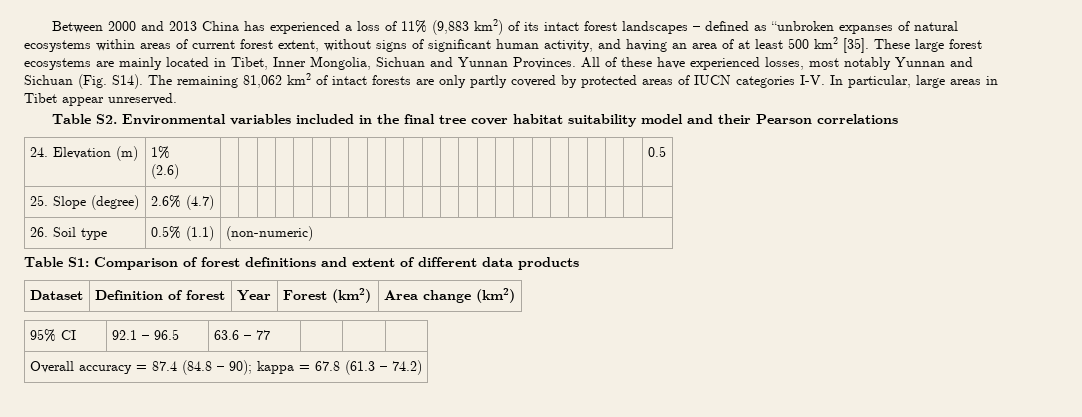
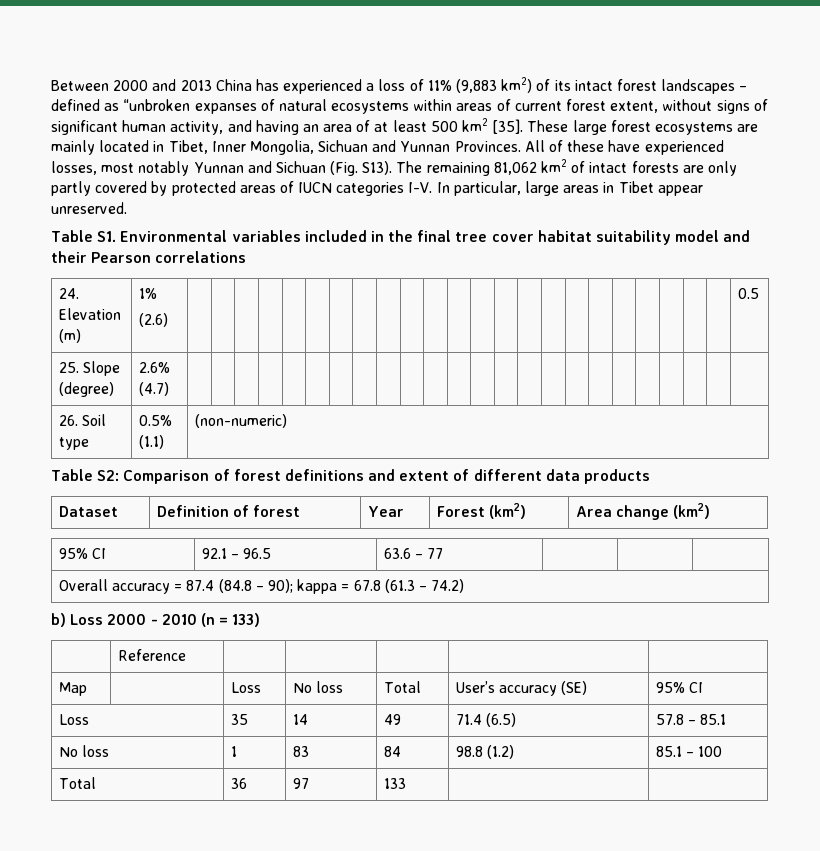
- All of these have experienced losses, most notably Yunnan and Sichuan (Fig. S14).
+ All of these have experienced losses, most notably Yunnan and Sichuan (Fig. S13).
- Table S2. Environmental variables included in the final tree cover habitat suitability model and their Pearson correlations
+ Table S1. Environmental variables included in the final tree cover habitat suitability model and their Pearson correlations
- Table S1: Comparison of forest definitions and extent of different data products
+ Table S2: Comparison of forest definitions and extent of different data products
+ b) Loss 2000 - 2010 (n = 133)
+ | Reference | | | | |
+ Map | | Loss | No loss | Total | User’s accuracy (SE) | 95% CI
+ Loss | 35 | 14 | 49 | 71.4 (6.5) | 57.8 – 85.1
+ No loss | 1 | 83 | 84 | 98.8 (1.2) | 85.1 – 100
+ Total | 36 | 97 | 133 | |

